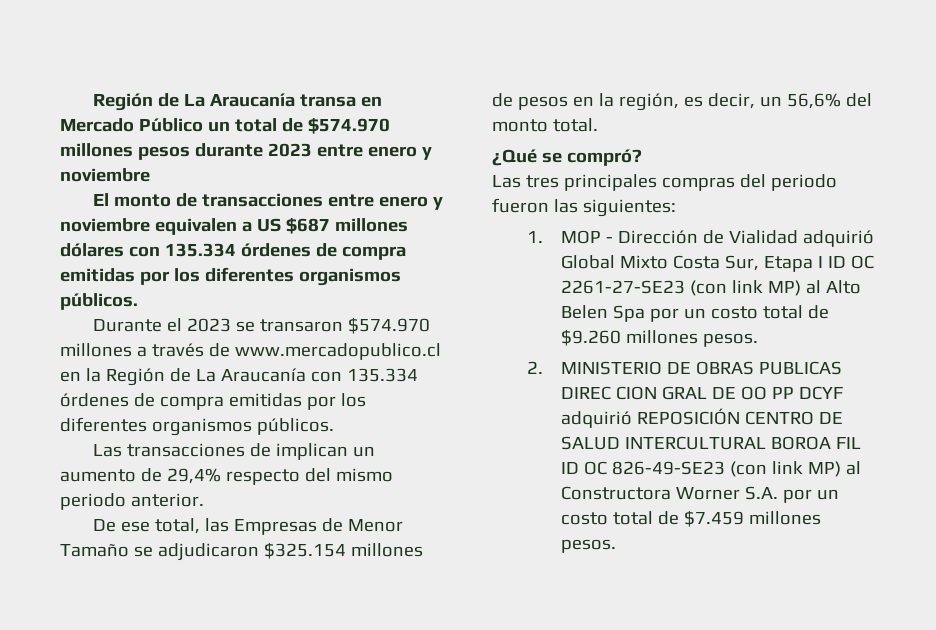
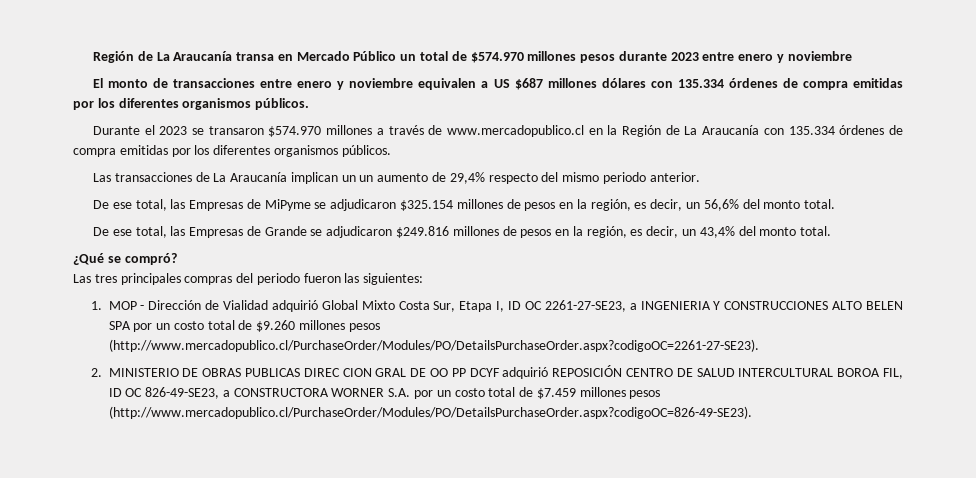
- Las transacciones de implican un aumento de 29,4% respecto del mismo periodo anterior.
+ Las transacciones de La Araucanía implican un un aumento de 29,4% respecto del mismo periodo anterior.
- De ese total, las Empresas de Menor Tamaño se adjudicaron $325.154 millones de pesos en la región, es decir, un 56,6% del monto total.
+ De ese total, las Empresas de MiPyme se adjudicaron $325.154 millones de pesos en la región, es decir, un 56,6% del monto total.
+ De ese total, las Empresas de Grande se adjudicaron $249.816 millones de pesos en la región, es decir, un 43,4% del monto total.
- 1. MOP - Dirección de Vialidad adquirió Global Mixto Costa Sur, Etapa I ID OC 2261-27-SE23 (con link MP) al Alto Belen Spa por un costo total de $9.260 millones pesos.
+ 1. MOP - Dirección de Vialidad adquirió Global Mixto Costa Sur, Etapa I, ID OC 2261-27-SE23, a INGENIERIA Y CONSTRUCCIONES ALTO BELEN SPA por un costo total de $9.260 millones pesos (http://www.mercadopublico.cl/PurchaseOrder/Modules/PO/DetailsPurchaseOrder.aspx?codigoOC=2261-27-SE23).
- 2. MINISTERIO DE OBRAS PUBLICAS DIREC CION GRAL DE OO PP DCYF adquirió REPOSICIÓN CENTRO DE SALUD INTERCULTURAL BOROA FIL ID OC 826-49-SE23 (con link MP) al Constructora Worner S.A. por un costo total de $7.459 millones pesos.
+ 2. MINISTERIO DE OBRAS PUBLICAS DIREC CION GRAL DE OO PP DCYF adquirió REPOSICIÓN CENTRO DE SALUD INTERCULTURAL BOROA FIL, ID OC 826-49-SE23, a CONSTRUCTORA WORNER S.A. por un costo total de $7.459 millones pesos (http://www.mercadopublico.cl/PurchaseOrder/Modules/PO/DetailsPurchaseOrder.aspx?codigoOC=826-49-SE23).

